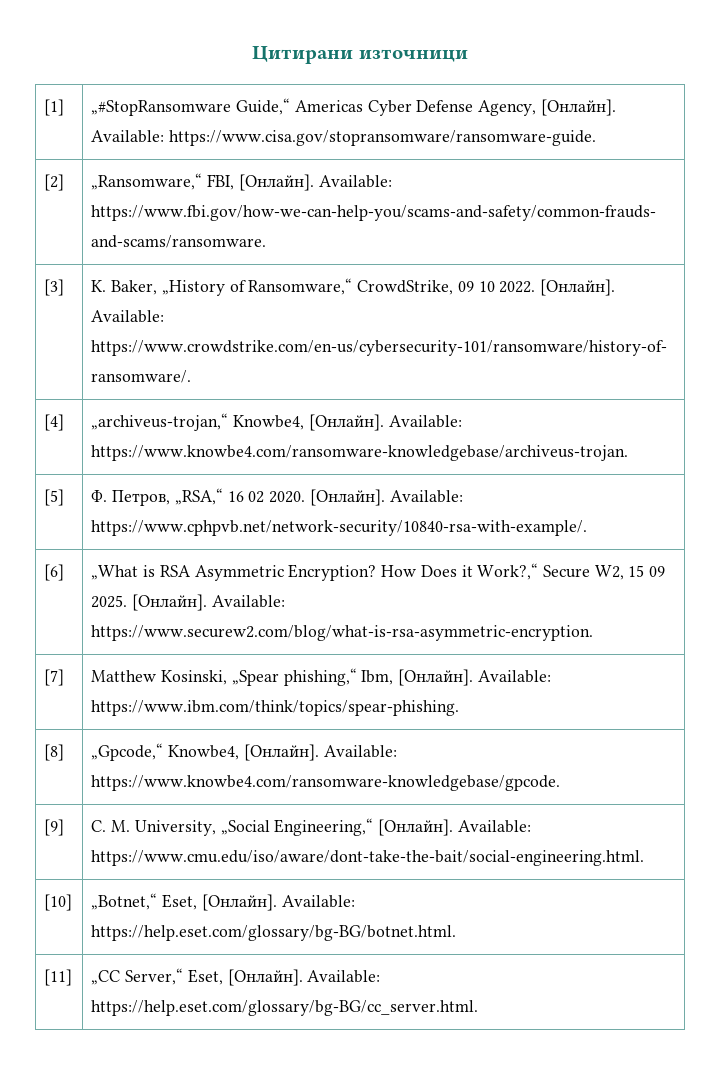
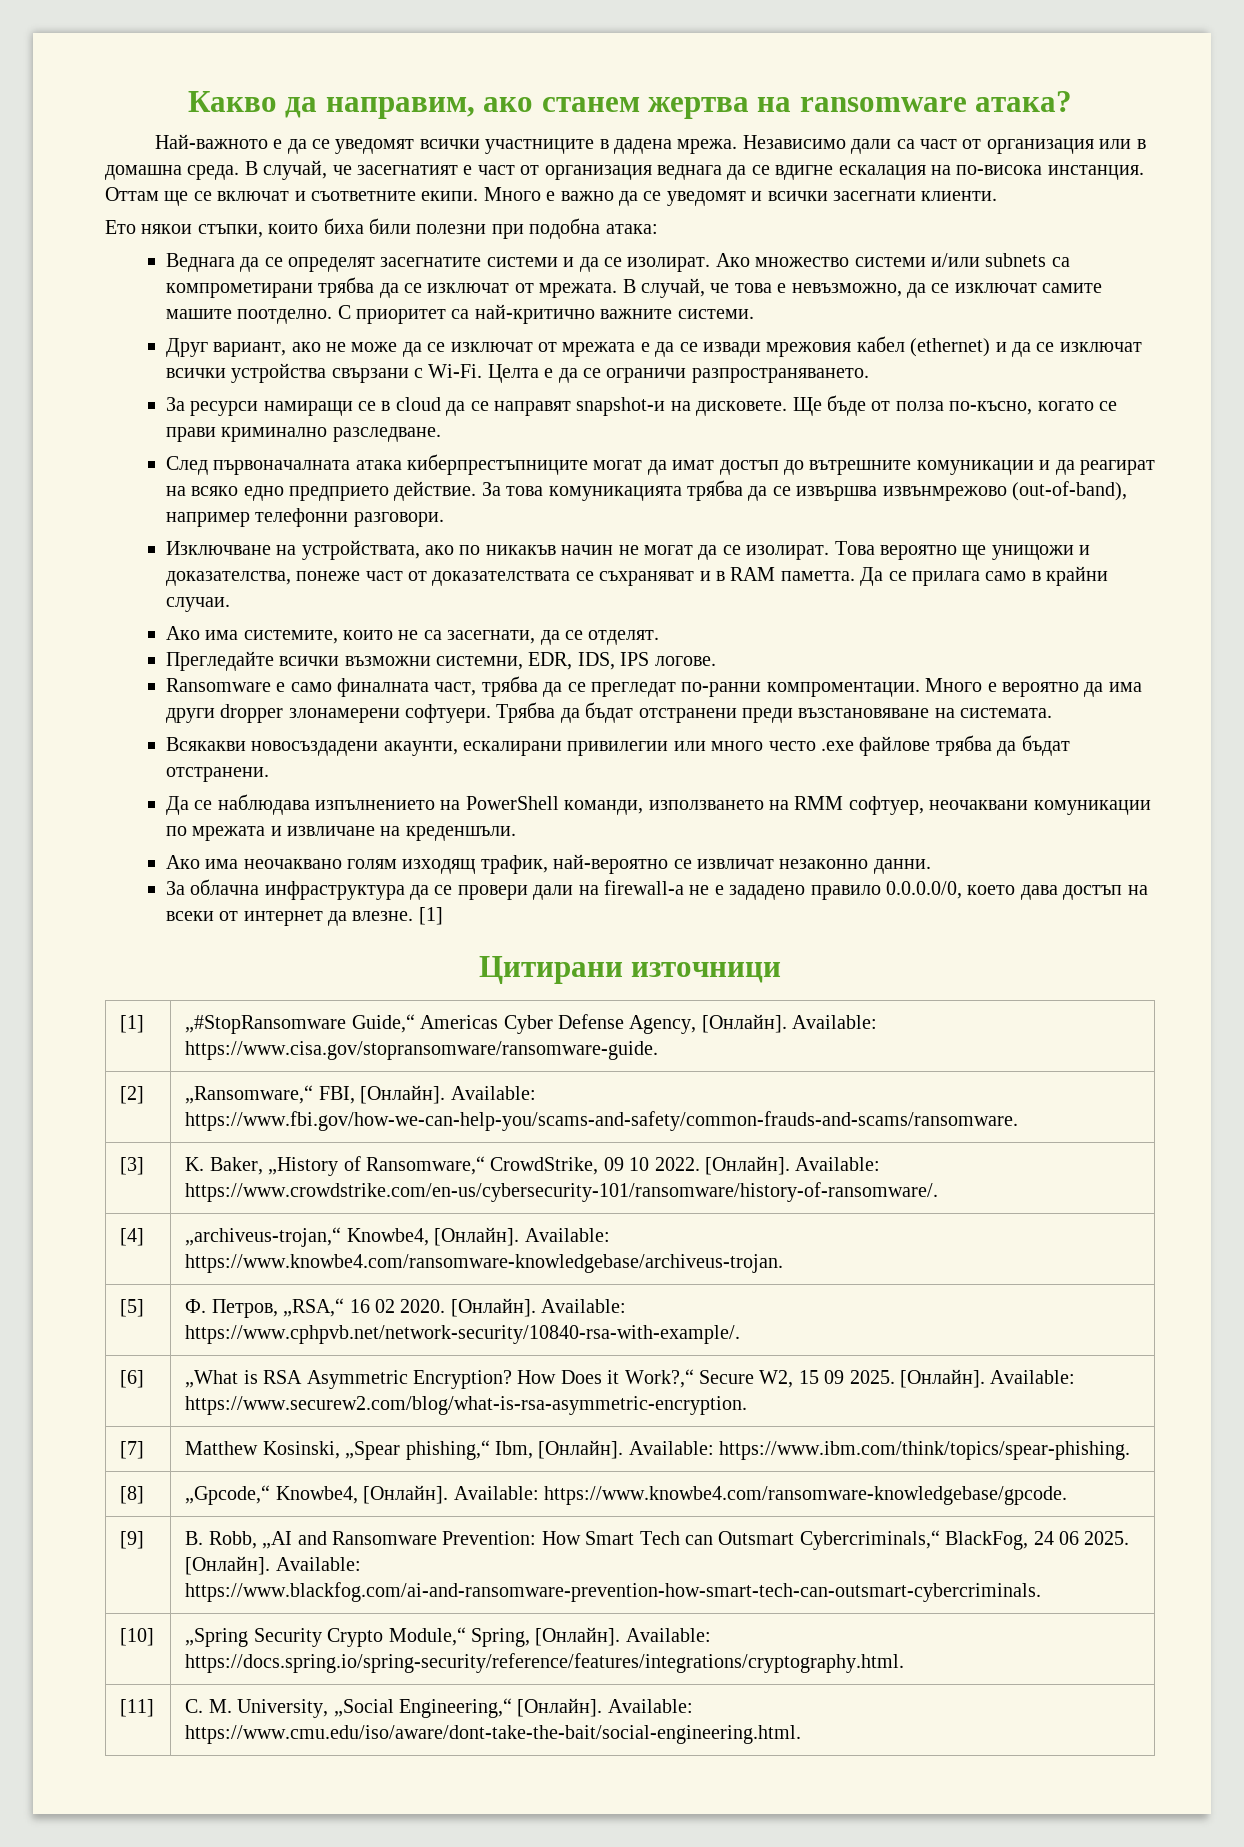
+ Какво да направим, ако станем жертва на ransomware атака?
+ Най-важното е да се уведомят всички участниците в дадена мрежа. Независимо дали са част от организация или в домашна среда. В случай, че засегнатият е част от организация веднага да се вдигне ескалация на по-висока инстанция. Оттам ще се включат и съответните екипи. Много е важно да се уведомят и всички засегнати клиенти.
+ Ето някои стъпки, които биха били полезни при подобна атака:
+ Веднага да се определят засегнатите системи и да се изолират. Ако множество системи и/или subnets са компрометирани трябва да се изключат от мрежата. В случай, че това е невъзможно, да се изключат самите машите поотделно. С приоритет са най-критично важните системи.
+ Друг вариант, ако не може да се изключат от мрежата е да се извади мрежовия кабел (ethernet) и да се изключат всички устройства свързани с Wi-Fi. Целта е да се ограничи разпространяването.
+ За ресурси намиращи се в cloud да се направят snapshot-и на дисковете. Ще бъде от полза по-късно, когато се прави криминално разследване.
+ След първоначалната атака киберпрестъпниците могат да имат достъп до вътрешните комуникации и да реагират на всяко едно предприето действие. За това комуникацията трябва да се извършва извънмрежово (out-of-band), например телефонни разговори.
+ Изключване на устройствата, ако по никакъв начин не могат да се изолират. Това вероятно ще унищожи и доказателства, понеже част от доказателствата се съхраняват и в RAM паметта. Да се прилага само в крайни случаи.
+ Ако има системите, които не са засегнати, да се отделят.
+ Прегледайте всички възможни системни, EDR, IDS, IPS логове.
+ Ransomware е само финалната част, трябва да се прегледат по-ранни компроментации. Много е вероятно да има други dropper злонамерени софтуери. Трябва да бъдат отстранени преди възстановяване на системата.
+ Всякакви новосъздадени акаунти, ескалирани привилегии или много често .exe файлове трябва да бъдат отстранени.
+ Да се наблюдава изпълнението на PowerShell команди, използването на RMM софтуер, неочаквани комуникации по мрежата и извличане на креденшъли.
+ Ако има неочаквано голям изходящ трафик, най-вероятно се извличат незаконно данни.
+ За облачна инфраструктура да се провери дали на firewall-а не е зададено правило 0.0.0.0/0, което дава достъп на всеки от интернет да влезне. [1]
- [9] | C. M. University, „Social Engineering,“ [Онлайн]. Available: https://www.cmu.edu/iso/aware/dont-take-the-bait/social-engineering.html.
+ [9] | B. Robb, „AI and Ransomware Prevention: How Smart Tech can Outsmart Cybercriminals,“ BlackFog, 24 06 2025. [Онлайн]. Available: https://www.blackfog.com/ai-and-ransomware-prevention-how-smart-tech-can-outsmart-cybercriminals.
+ [10] | „Spring Security Crypto Module,“ Spring, [Онлайн]. Available: https://docs.spring.io/spring-security/reference/features/integrations/cryptography.html.
+ [11] | C. M. University, „Social Engineering,“ [Онлайн]. Available: https://www.cmu.edu/iso/aware/dont-take-the-bait/social-engineering.html.
- [10] | „Botnet,“ Eset, [Онлайн]. Available: https://help.eset.com/glossary/bg-BG/botnet.html.
- [11] | „CC Server,“ Eset, [Онлайн]. Available: https://help.eset.com/glossary/bg-BG/cc_server.html.

